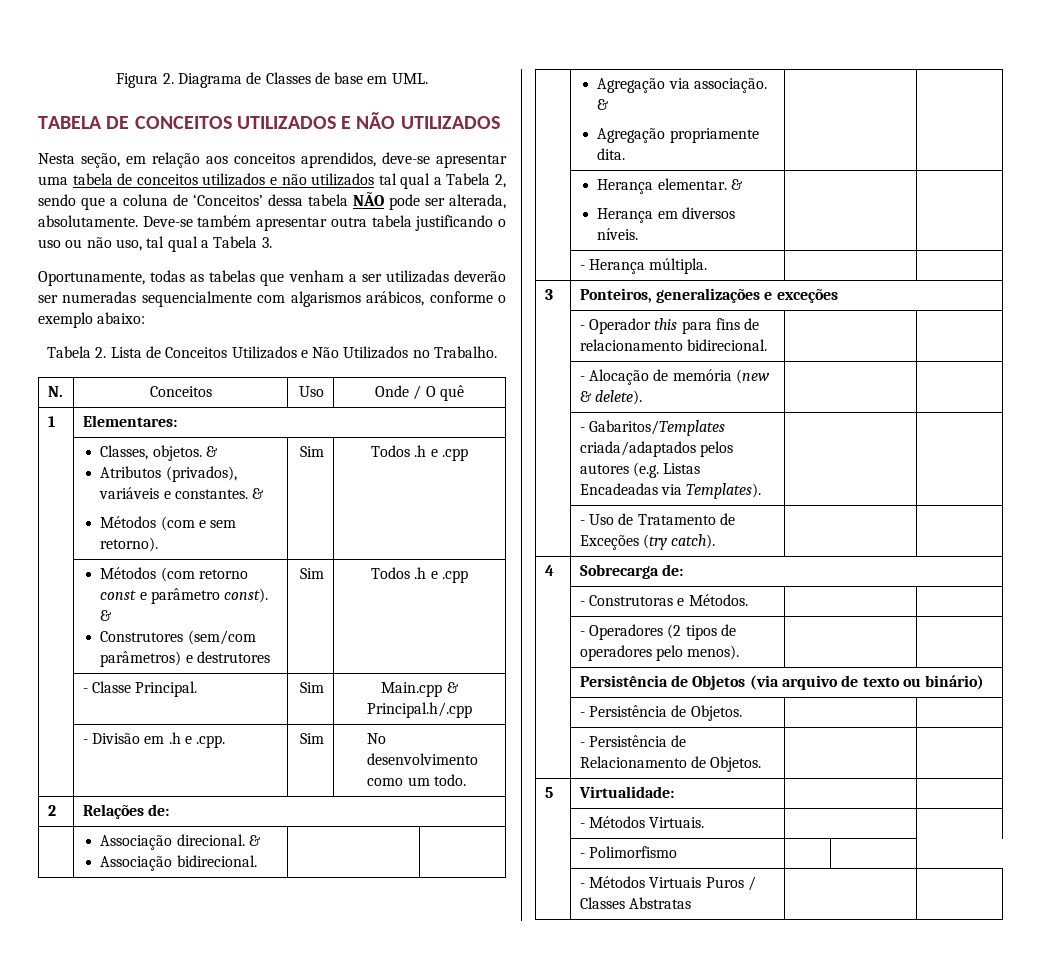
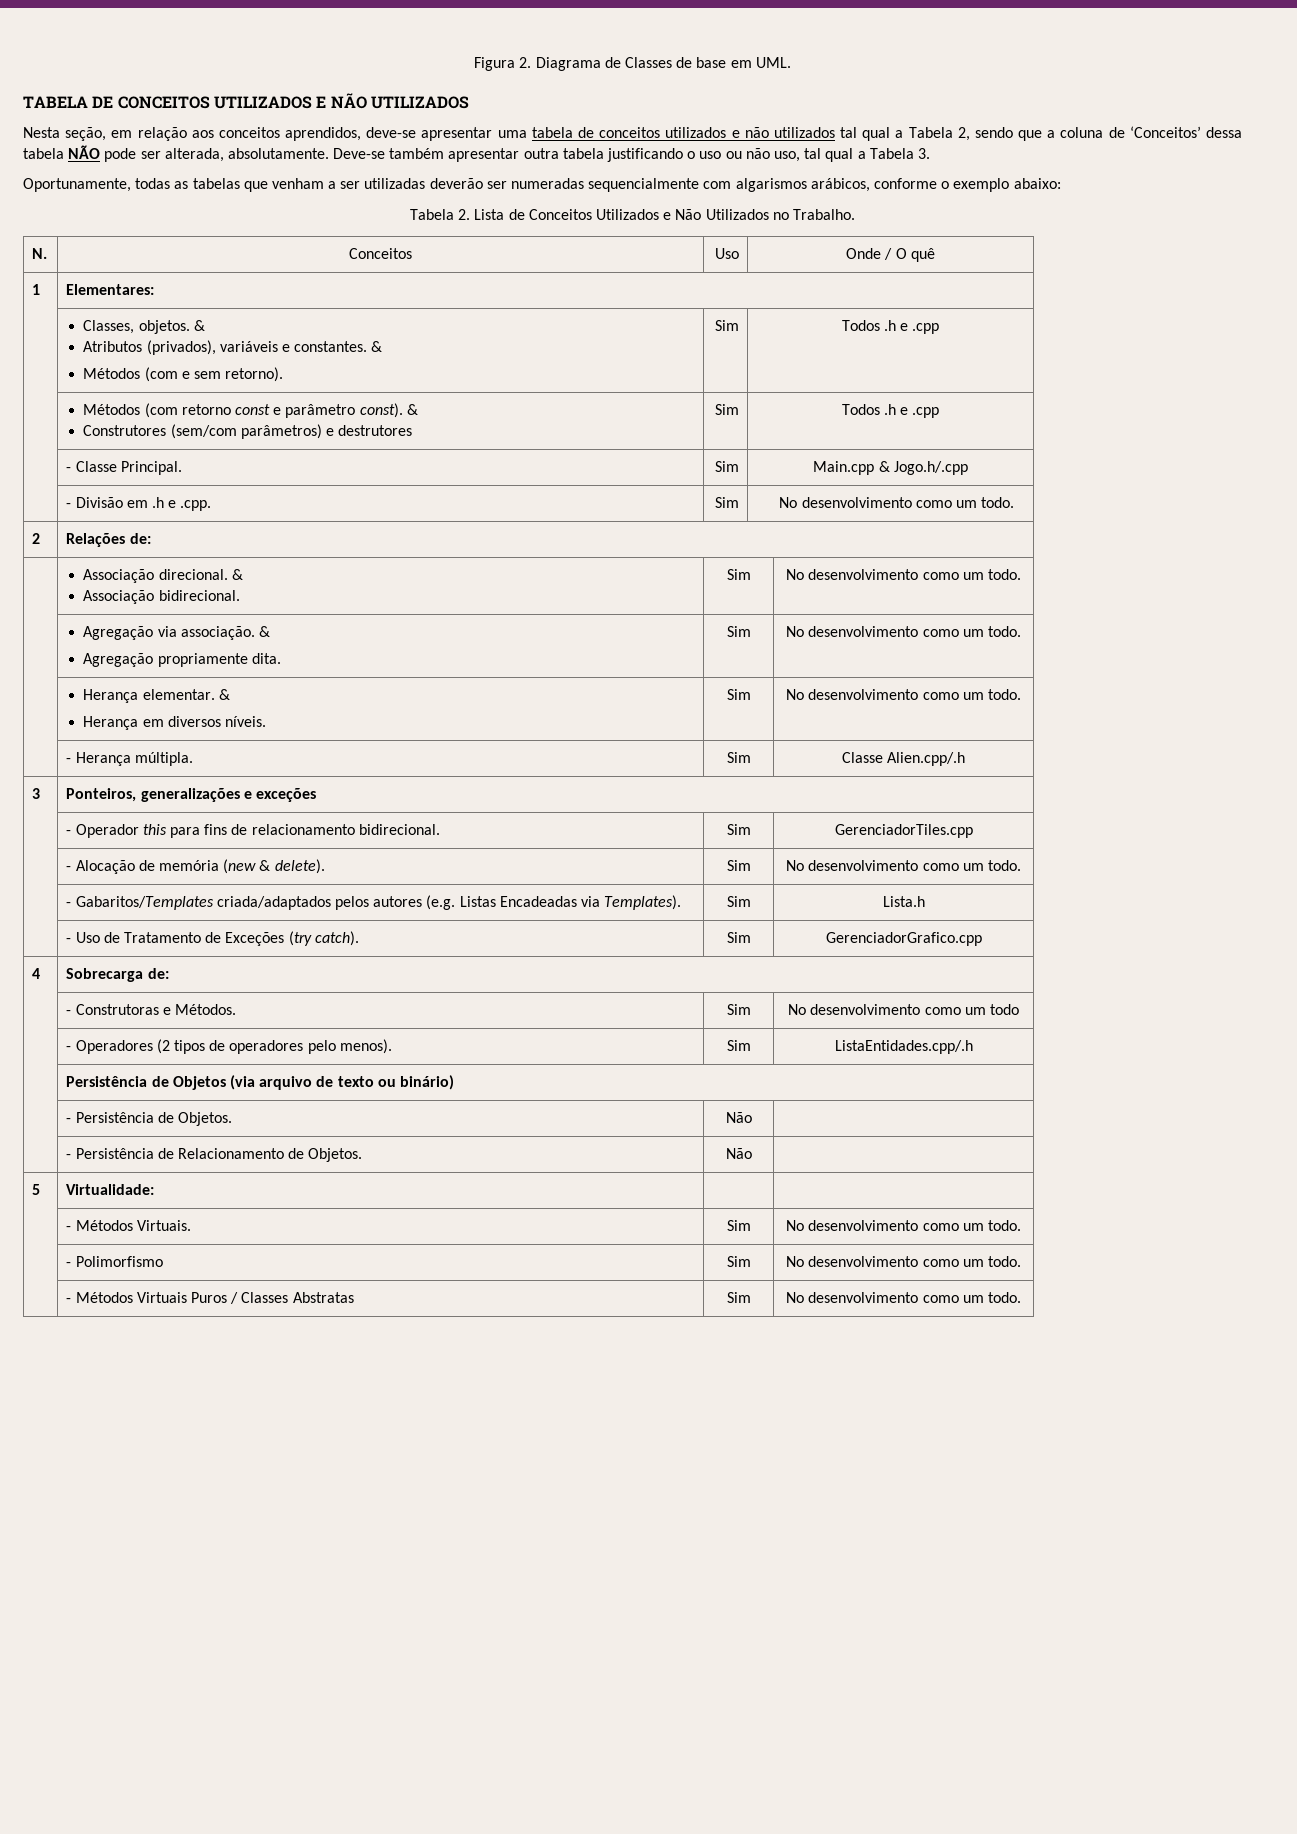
- | - Classe Principal. | Sim | Main.cpp & Principal.h/.cpp
+ | - Classe Principal. | Sim | Main.cpp & Jogo.h/.cpp
  | Associação direcional. &
- Associação bidirecional. | |
+ Associação bidirecional. | Sim | No desenvolvimento como um todo.
  | Agregação via associação. &
- Agregação propriamente dita. | |
+ Agregação propriamente dita. | Sim | No desenvolvimento como um todo.
  | Herança elementar. &
- Herança em diversos níveis. | |
+ Herança em diversos níveis. | Sim | No desenvolvimento como um todo.
- | - Herança múltipla. | |
+ | - Herança múltipla. | Sim | Classe Alien.cpp/.h
- | - Operador this para fins de relacionamento bidirecional. | |
+ | - Operador this para fins de relacionamento bidirecional. | Sim | GerenciadorTiles.cpp
- | - Alocação de memória (new & delete). | |
+ | - Alocação de memória (new & delete). | Sim | No desenvolvimento como um todo.
- | - Gabaritos/Templates criada/adaptados pelos autores (e.g. Listas Encadeadas via Templates). | |
+ | - Gabaritos/Templates criada/adaptados pelos autores (e.g. Listas Encadeadas via Templates). | Sim | Lista.h
- | - Uso de Tratamento de Exceções (try catch). | |
+ | - Uso de Tratamento de Exceções (try catch). | Sim | GerenciadorGrafico.cpp
- | - Construtoras e Métodos. | |
+ | - Construtoras e Métodos. | Sim | No desenvolvimento como um todo
- | - Operadores (2 tipos de operadores pelo menos). | |
+ | - Operadores (2 tipos de operadores pelo menos). | Sim | ListaEntidades.cpp/.h
- | - Persistência de Objetos. | |
+ | - Persistência de Objetos. | Não |
- | - Persistência de Relacionamento de Objetos. | |
+ | - Persistência de Relacionamento de Objetos. | Não |
- | - Métodos Virtuais. | |
- | - Polimorfismo | |
+ | - Métodos Virtuais. | Sim | No desenvolvimento como um todo.
+ | - Polimorfismo | Sim | No desenvolvimento como um todo.
- | - Métodos Virtuais Puros / Classes Abstratas | |
+ | - Métodos Virtuais Puros / Classes Abstratas | Sim | No desenvolvimento como um todo.

